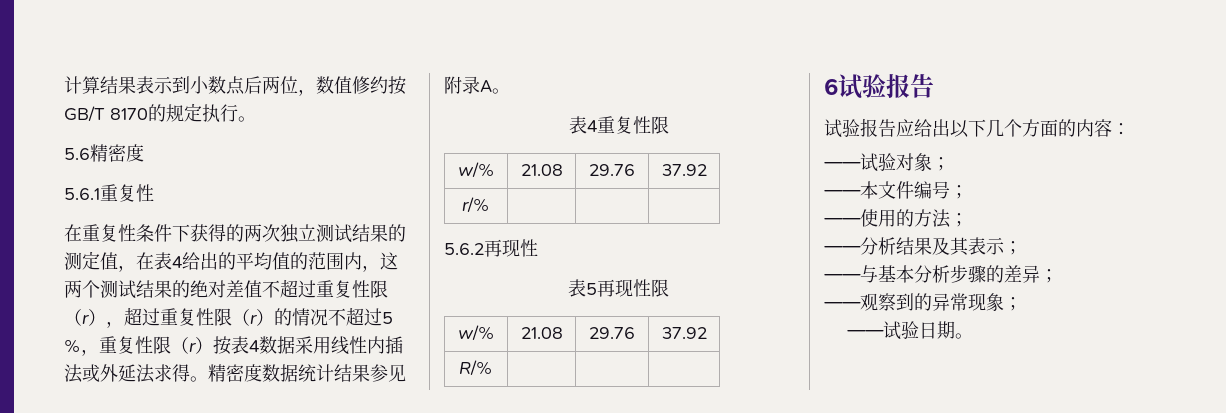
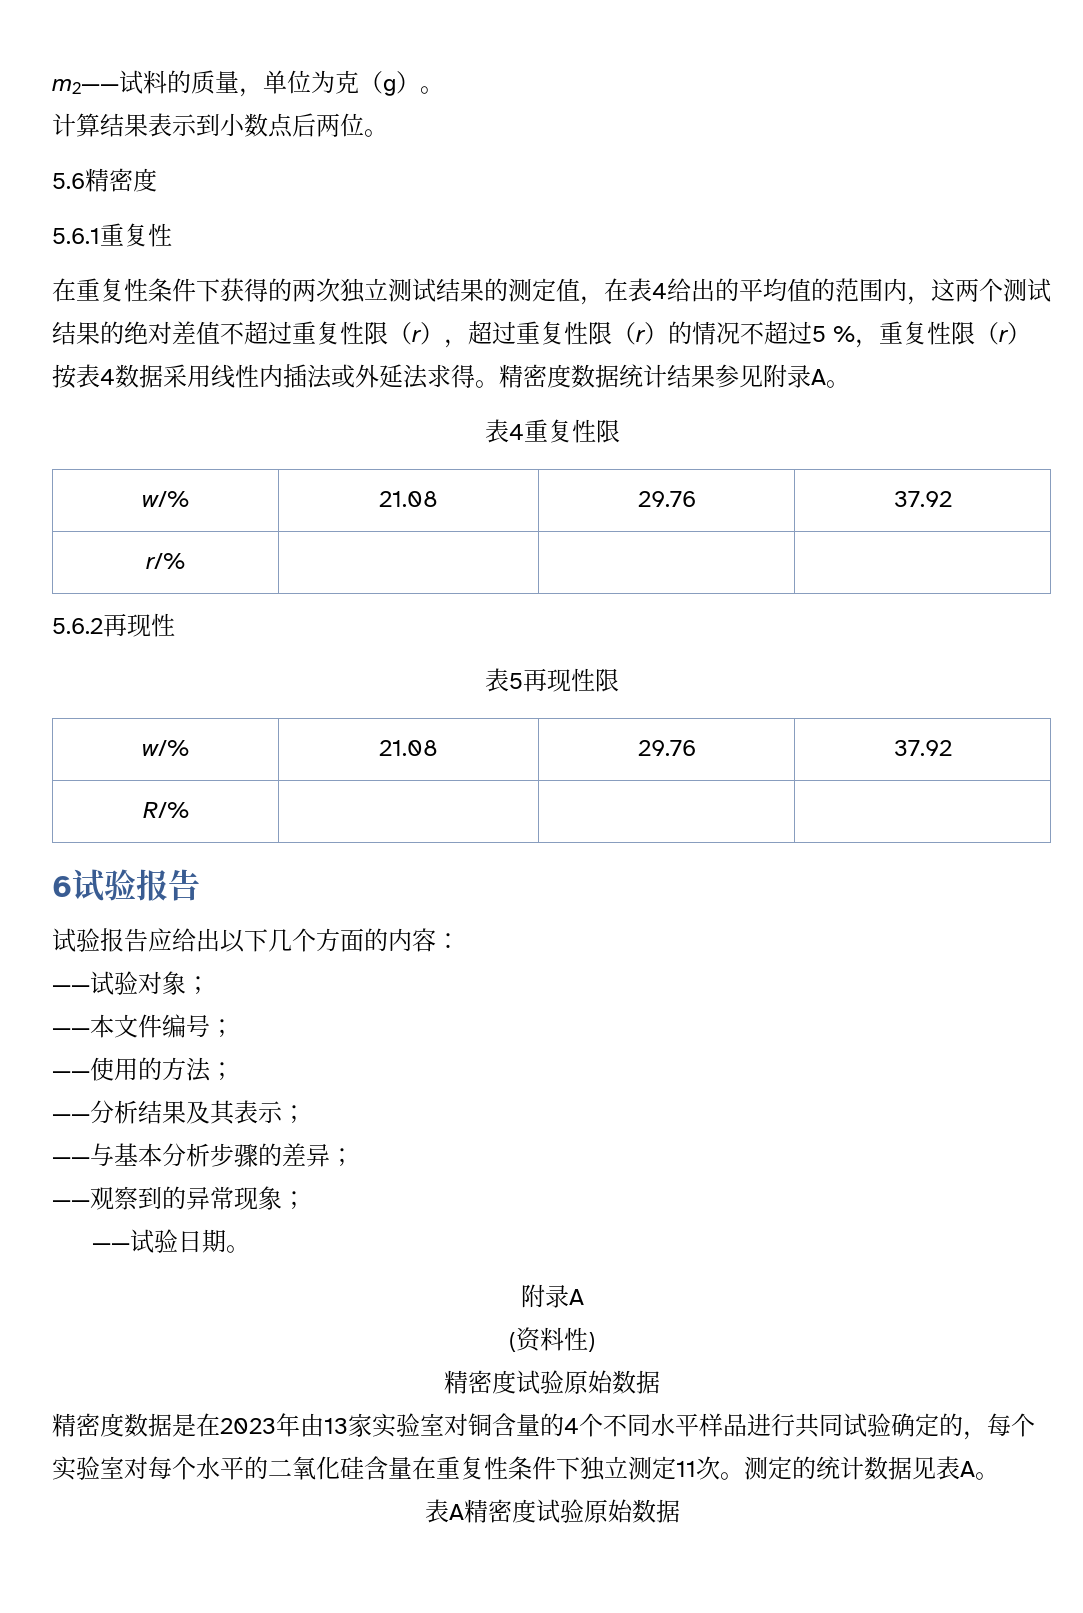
+ m2——试料的质量，单位为克（g）。
- 计算结果表示到小数点后两位，数值修约按GB/T 8170的规定执行。
+ 计算结果表示到小数点后两位。
  ——试验日期。
+ 附录A
+ (资料性)
+ 精密度试验原始数据
+ 精密度数据是在2023年由13家实验室对铜含量的4个不同水平样品进行共同试验确定的，每个实验室对每个水平的二氧化硅含量在重复性条件下独立测定11次。测定的统计数据见表A。
+ 表A精密度试验原始数据

